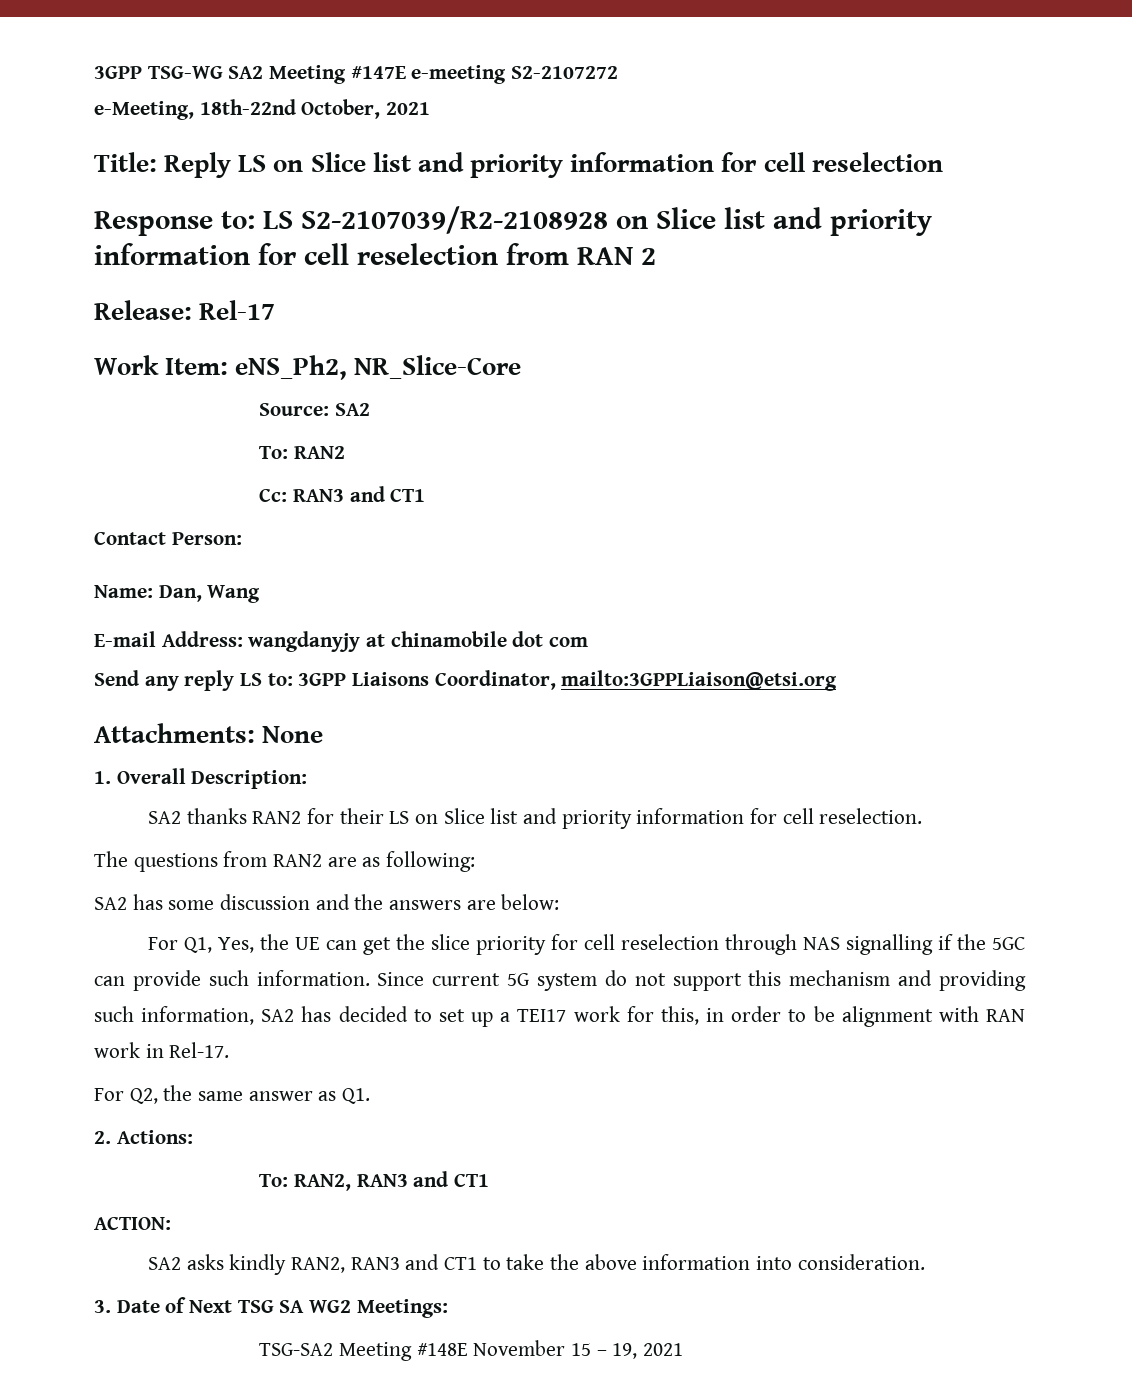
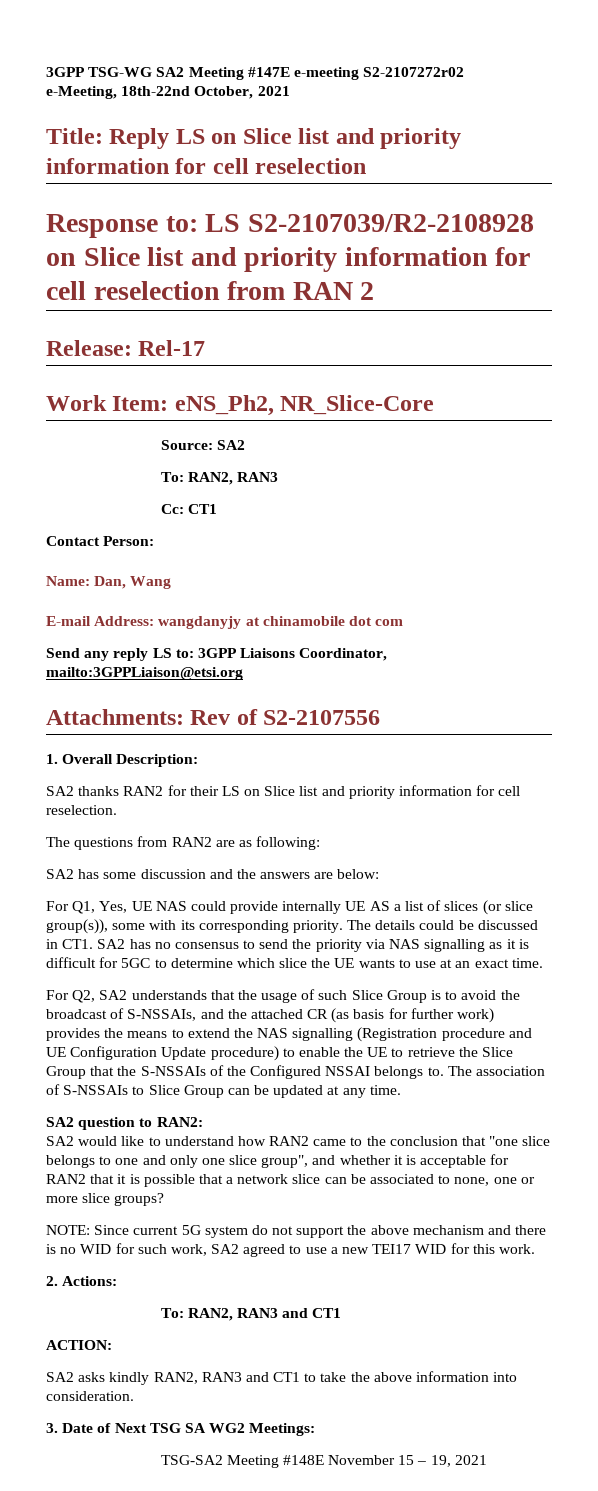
- 3GPP TSG-WG SA2 Meeting #147E e-meeting S2-2107272
+ 3GPP TSG-WG SA2 Meeting #147E e-meeting S2-2107272r02
  Source: SA2
- To: RAN2
+ To: RAN2, RAN3
- Cc: RAN3 and CT1
+ Cc: CT1
- Attachments: None
+ Attachments: Rev of S2-2107556
- For Q1, Yes, the UE can get the slice priority for cell reselection through NAS signalling if the 5GC can provide such information. Since current 5G system do not support this mechanism and providing such information, SA2 has decided to set up a TEI17 work for this, in order to be alignment with RAN work in Rel-17.
- For Q2, the same answer as Q1.
+ For Q1, Yes, UE NAS could provide internally UE AS a list of slices (or slice group(s)), some with its corresponding priority. The details could be discussed in CT1. SA2 has no consensus to send the priority via NAS signalling as it is difficult for 5GC to determine which slice the UE wants to use at an exact time.
+ For Q2, SA2 understands that the usage of such Slice Group is to avoid the broadcast of S-NSSAIs, and the attached CR (as basis for further work) provides the means to extend the NAS signalling (Registration procedure and UE Configuration Update procedure) to enable the UE to retrieve the Slice Group that the S-NSSAIs of the Configured NSSAI belongs to. The association of S-NSSAIs to Slice Group can be updated at any time.
+ SA2 question to RAN2:
+ SA2 would like to understand how RAN2 came to the conclusion that "one slice belongs to one and only one slice group", and whether it is acceptable for RAN2 that it is possible that a network slice can be associated to none, one or more slice groups?
+ NOTE: Since current 5G system do not support the above mechanism and there is no WID for such work, SA2 agreed to use a new TEI17 WID for this work.

